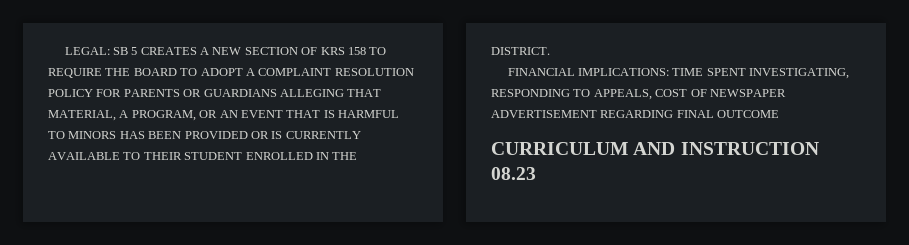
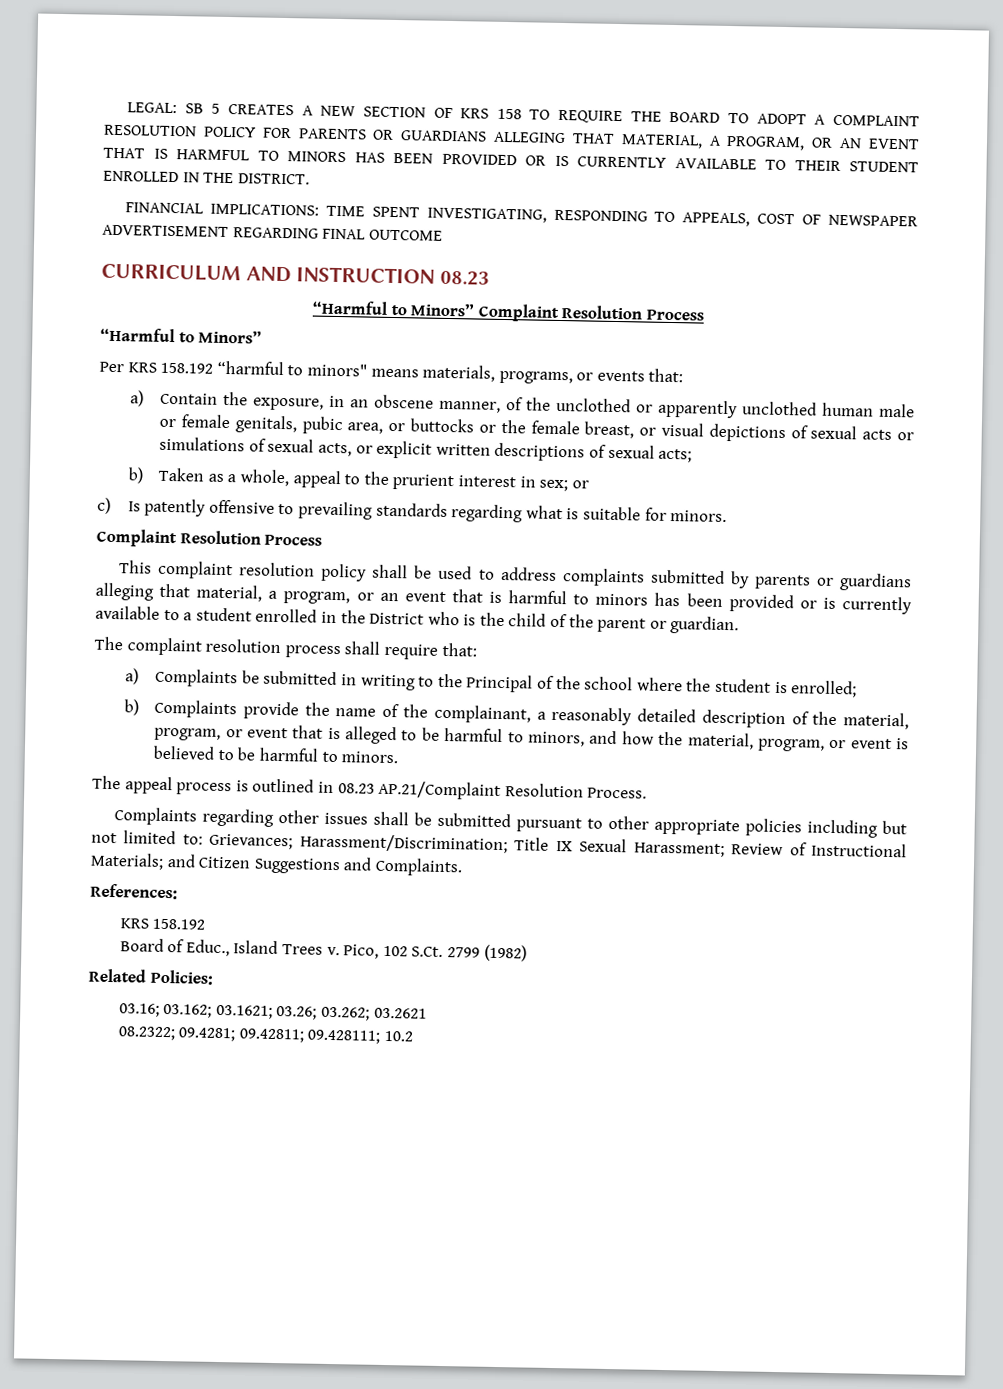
+ “Harmful to Minors” Complaint Resolution Process
+ “Harmful to Minors”
+ Per KRS 158.192 “harmful to minors" means materials, programs, or events that:
+ a) Contain the exposure, in an obscene manner, of the unclothed or apparently unclothed human male or female genitals, pubic area, or buttocks or the female breast, or visual depictions of sexual acts or simulations of sexual acts, or explicit written descriptions of sexual acts;
+ b) Taken as a whole, appeal to the prurient interest in sex; or
+ c) Is patently offensive to prevailing standards regarding what is suitable for minors.
+ Complaint Resolution Process
+ This complaint resolution policy shall be used to address complaints submitted by parents or guardians alleging that material, a program, or an event that is harmful to minors has been provided or is currently available to a student enrolled in the District who is the child of the parent or guardian.
+ The complaint resolution process shall require that:
+ a) Complaints be submitted in writing to the Principal of the school where the student is enrolled;
+ b) Complaints provide the name of the complainant, a reasonably detailed description of the material, program, or event that is alleged to be harmful to minors, and how the material, program, or event is believed to be harmful to minors.
+ The appeal process is outlined in 08.23 AP.21/Complaint Resolution Process.
+ Complaints regarding other issues shall be submitted pursuant to other appropriate policies including but not limited to: Grievances; Harassment/Discrimination; Title IX Sexual Harassment; Review of Instructional Materials; and Citizen Suggestions and Complaints.
+ References:
+ KRS 158.192
+ Board of Educ., Island Trees v. Pico, 102 S.Ct. 2799 (1982)
+ Related Policies:
+ 03.16; 03.162; 03.1621; 03.26; 03.262; 03.2621
+ 08.2322; 09.4281; 09.42811; 09.428111; 10.2

